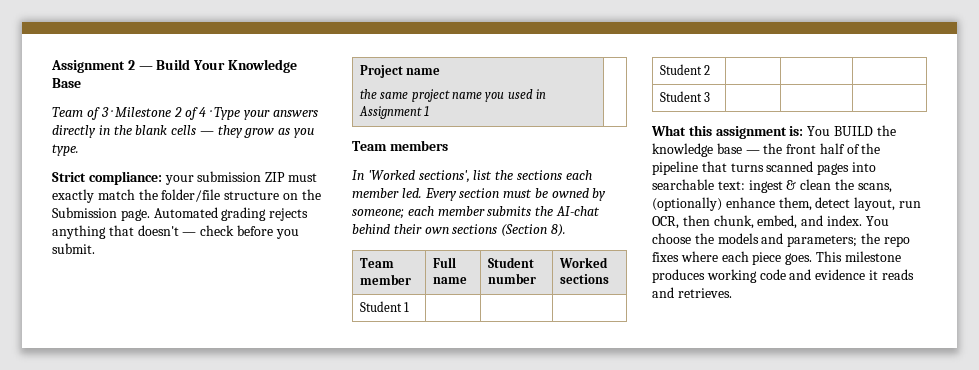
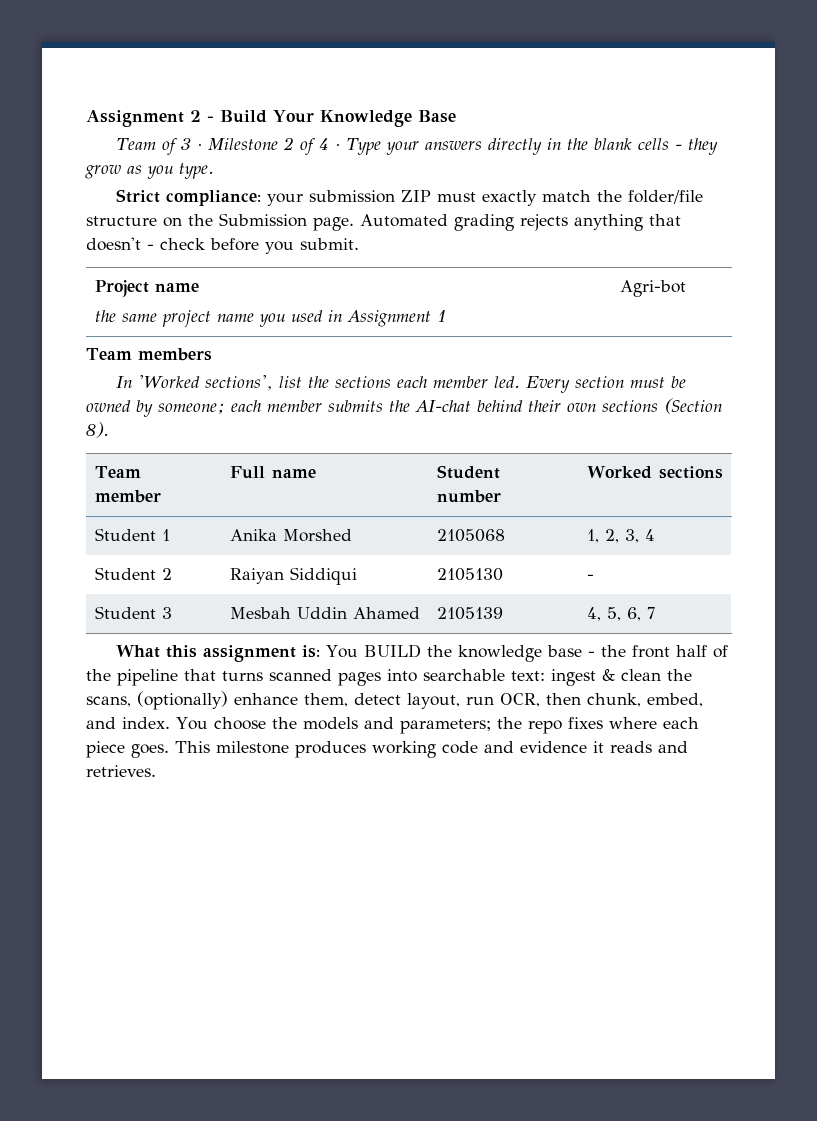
- Assignment 2 — Build Your Knowledge Base
+ Assignment 2 - Build Your Knowledge Base
- Team of 3 · Milestone 2 of 4 · Type your answers directly in the blank cells — they grow as you type.
+ Team of 3 · Milestone 2 of 4 · Type your answers directly in the blank cells - they grow as you type.
- Automated grading rejects anything that doesn't — check before you submit.
+ Automated grading rejects anything that doesn't - check before you submit.
  Project name
- the same project name you used in Assignment 1 |
+ the same project name you used in Assignment 1 | Agri-bot
- Student 1 | | |
- Student 2 | | |
- Student 3 | | |
+ Student 1 | Anika Morshed | 2105068 | 1, 2, 3, 4
+ Student 2 | Raiyan Siddiqui | 2105130 | -
+ Student 3 | Mesbah Uddin Ahamed | 2105139 | 4, 5, 6, 7
- What this assignment is: You BUILD the knowledge base — the front half of the pipeline that turns scanned pages into searchable text: ingest & clean the scans, (optionally) enhance them, detect layout, run OCR, then chunk, embed, and index.
+ What this assignment is: You BUILD the knowledge base - the front half of the pipeline that turns scanned pages into searchable text: ingest & clean the scans, (optionally) enhance them, detect layout, run OCR, then chunk, embed, and index.

